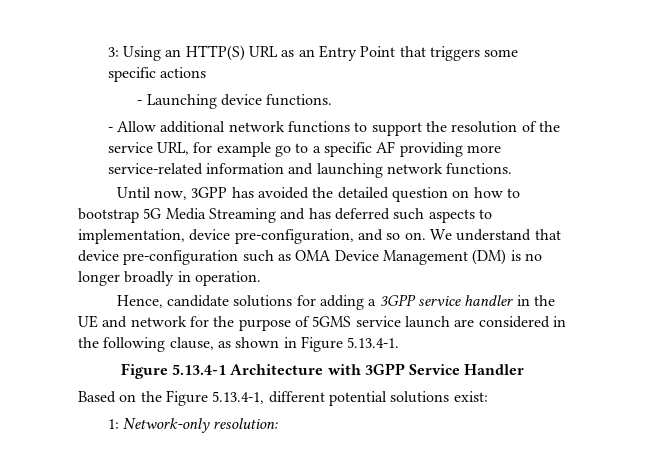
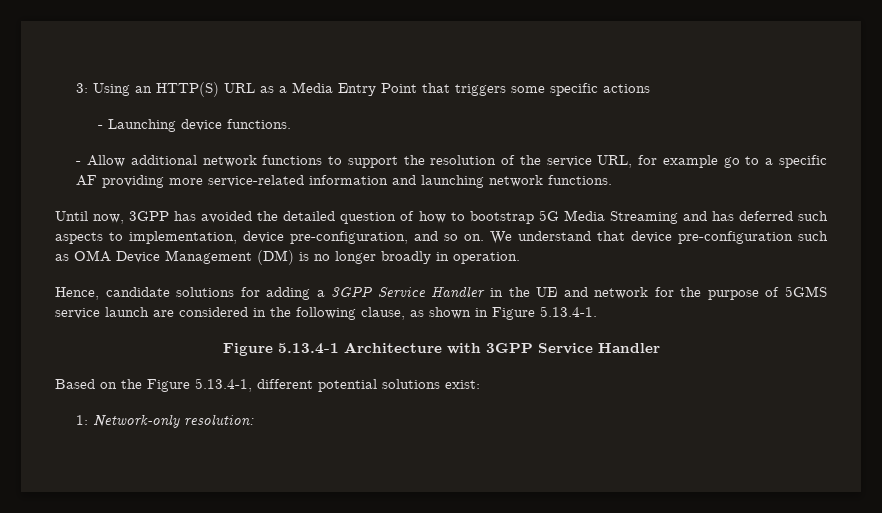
- 3: Using an HTTP(S) URL as an Entry Point that triggers some specific actions
+ 3: Using an HTTP(S) URL as a Media Entry Point that triggers some specific actions
- Until now, 3GPP has avoided the detailed question on how to bootstrap 5G Media Streaming and has deferred such aspects to implementation, device pre-configuration, and so on.
+ Until now, 3GPP has avoided the detailed question of how to bootstrap 5G Media Streaming and has deferred such aspects to implementation, device pre-configuration, and so on.
- Hence, candidate solutions for adding a 3GPP service handler in the UE and network for the purpose of 5GMS service launch are considered in the following clause, as shown in Figure 5.13.4-1.
+ Hence, candidate solutions for adding a 3GPP Service Handler in the UE and network for the purpose of 5GMS service launch are considered in the following clause, as shown in Figure 5.13.4-1.

